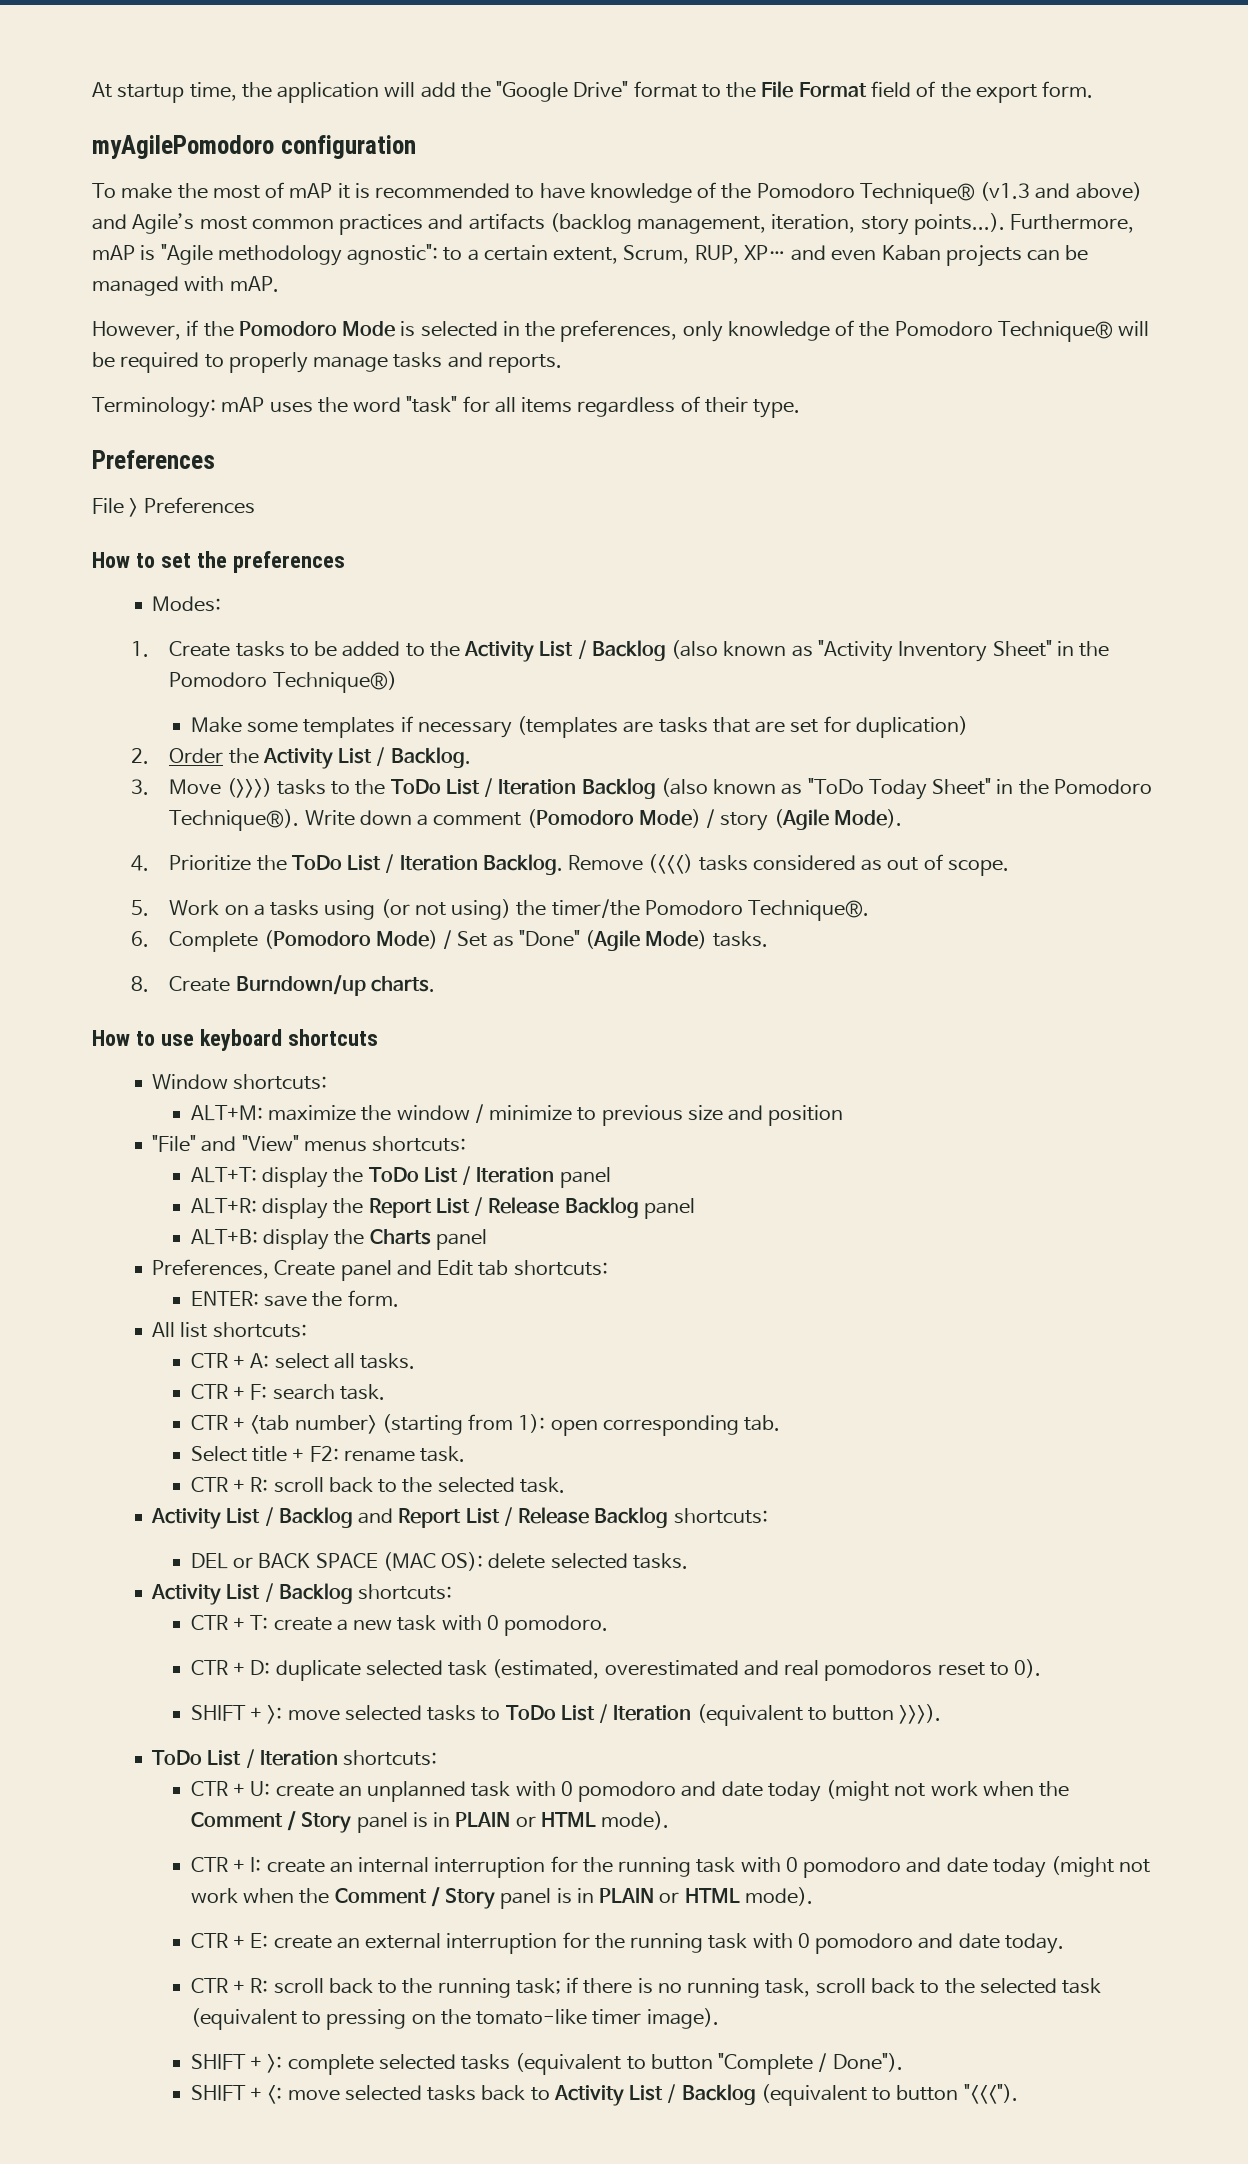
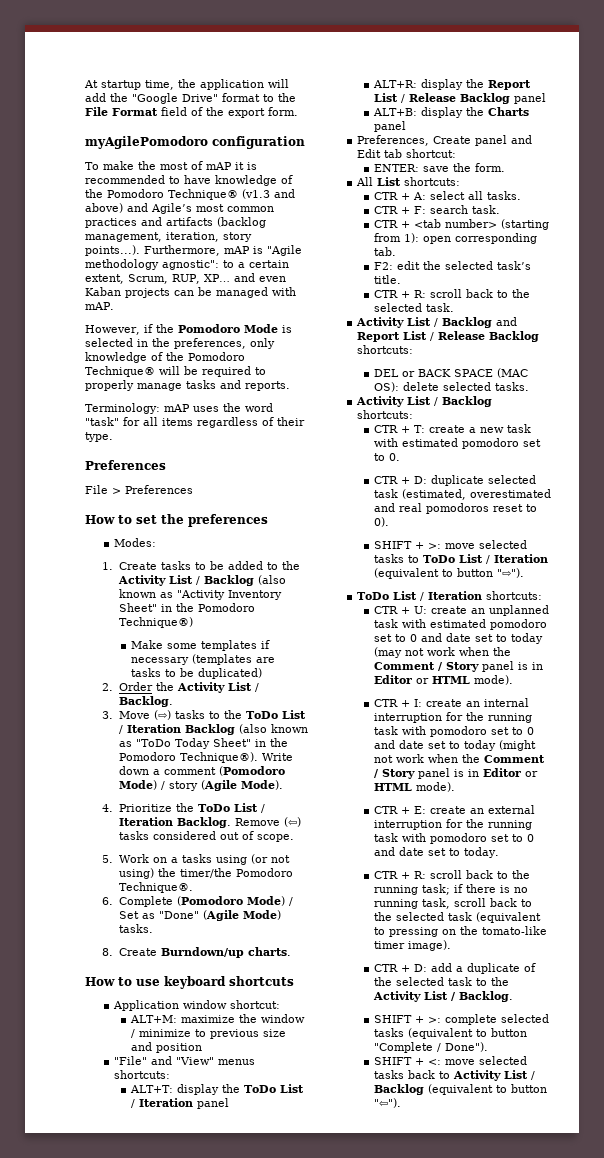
- Make some templates if necessary (templates are tasks that are set for duplication)
+ Make some templates if necessary (templates are tasks to be duplicated)
- 3. Move (>>>) tasks to the ToDo List / Iteration Backlog (also known as "ToDo Today Sheet" in the Pomodoro Technique®).
+ 3. Move (⇨) tasks to the ToDo List / Iteration Backlog (also known as "ToDo Today Sheet" in the Pomodoro Technique®).
- Remove (<<<) tasks considered as out of scope.
+ Remove (⇦) tasks considered out of scope.
- Window shortcuts:
+ Application window shortcut:
- Preferences, Create panel and Edit tab shortcuts:
+ Preferences, Create panel and Edit tab shortcut:
- All list shortcuts:
+ All List shortcuts:
- Select title + F2: rename task.
+ F2: edit the selected task’s title.
- CTR + T: create a new task with 0 pomodoro.
+ CTR + T: create a new task with estimated pomodoro set to 0.
- SHIFT + >: move selected tasks to ToDo List / Iteration (equivalent to button >>>).
+ SHIFT + >: move selected tasks to ToDo List / Iteration (equivalent to button "⇨").
- CTR + U: create an unplanned task with 0 pomodoro and date today (might not work when the Comment / Story panel is in PLAIN or HTML mode).
+ CTR + U: create an unplanned task with estimated pomodoro set to 0 and date set to today (may not work when the Comment / Story panel is in Editor or HTML mode).
- CTR + I: create an internal interruption for the running task with 0 pomodoro and date today (might not work when the Comment / Story panel is in PLAIN or HTML mode).
+ CTR + I: create an internal interruption for the running task with pomodoro set to 0 and date set to today (might not work when the Comment / Story panel is in Editor or HTML mode).
- CTR + E: create an external interruption for the running task with 0 pomodoro and date today.
+ CTR + E: create an external interruption for the running task with pomodoro set to 0 and date set to today.
+ CTR + D: add a duplicate of the selected task to the Activity List / Backlog.
- SHIFT + <: move selected tasks back to Activity List / Backlog (equivalent to button "<<<").
+ SHIFT + <: move selected tasks back to Activity List / Backlog (equivalent to button "⇦").

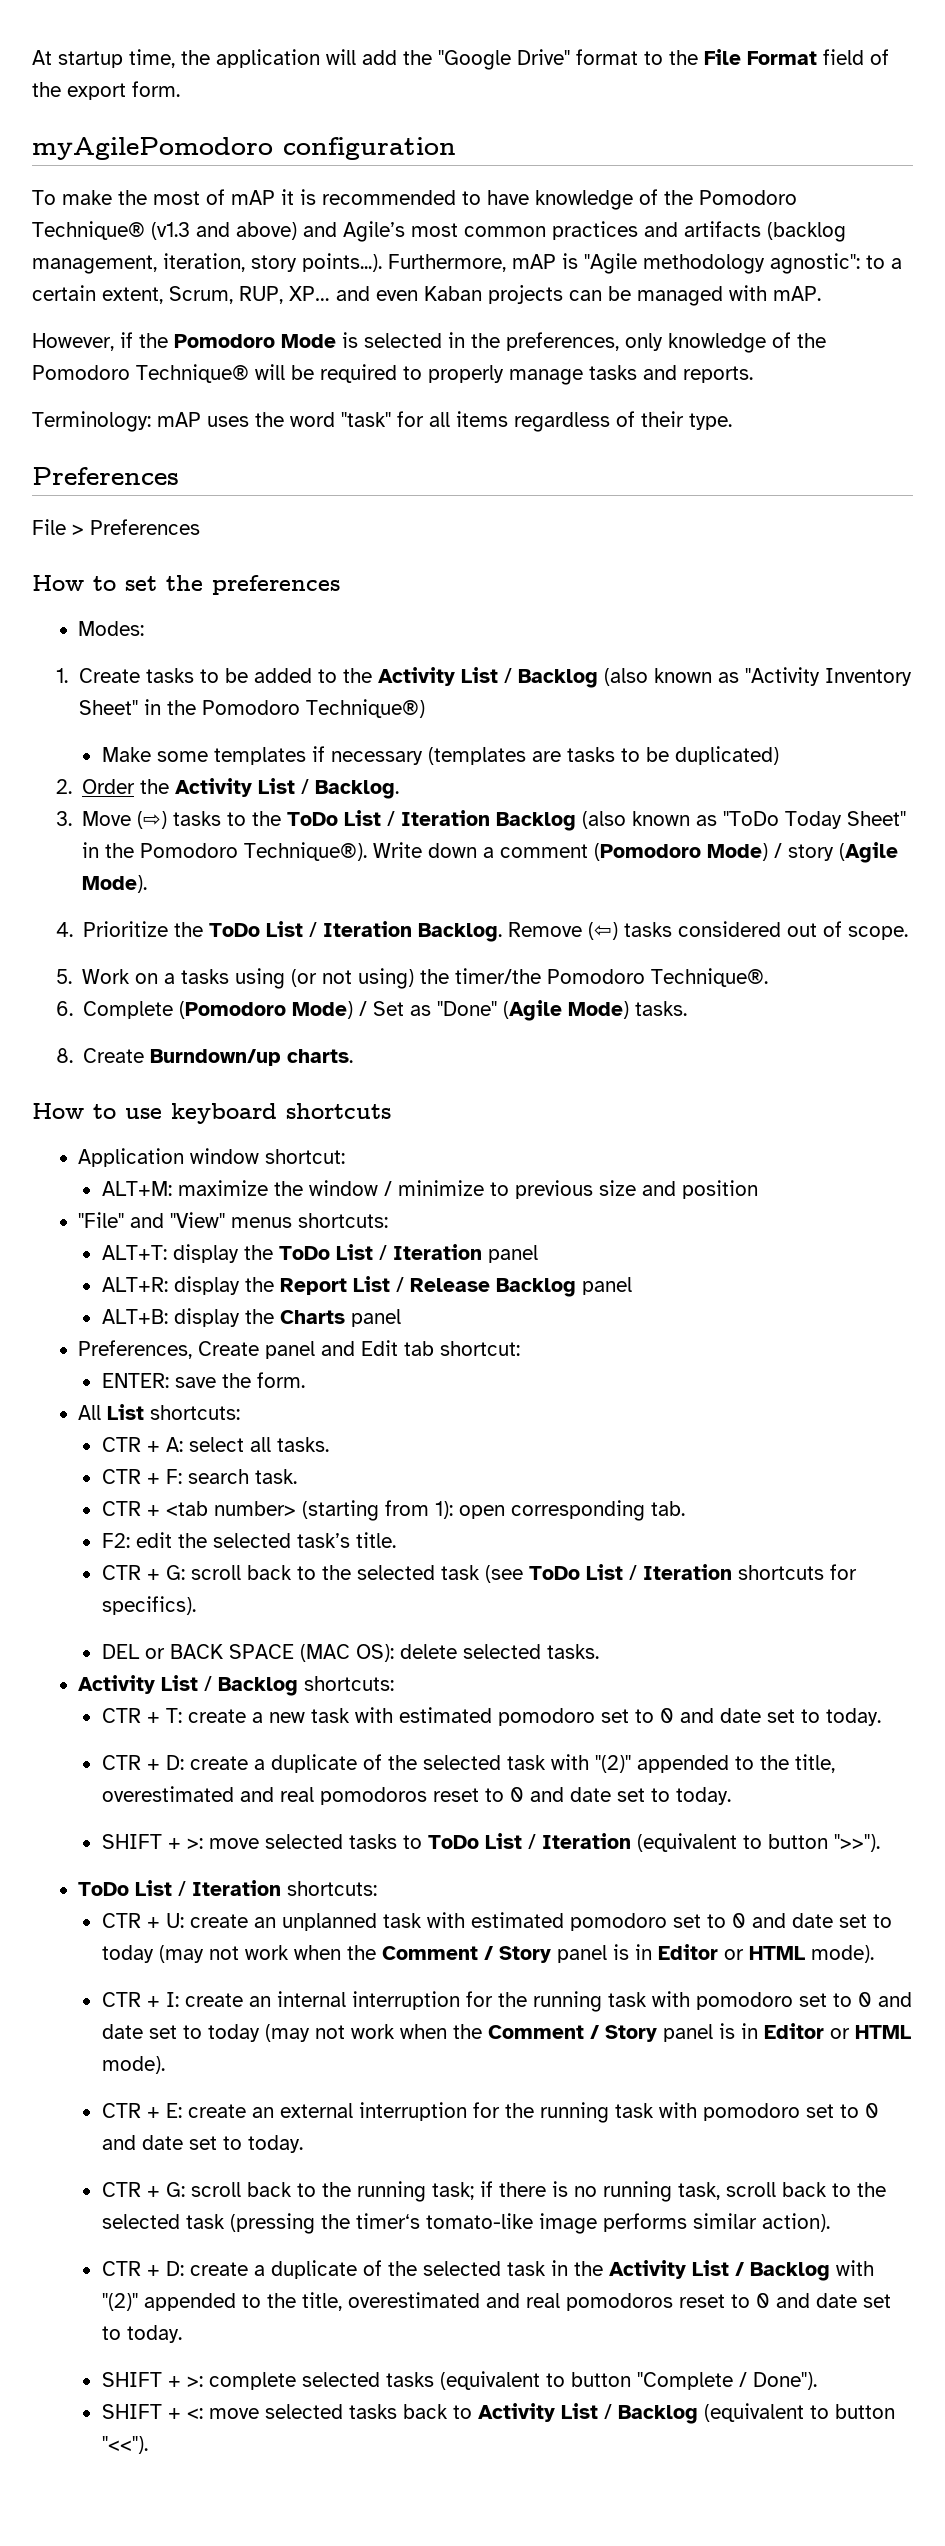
- CTR + R: scroll back to the selected task.
- Activity List / Backlog and Report List / Release Backlog shortcuts:
+ CTR + G: scroll back to the selected task (see ToDo List / Iteration shortcuts for specifics).
- CTR + T: create a new task with estimated pomodoro set to 0.
- CTR + D: duplicate selected task (estimated, overestimated and real pomodoros reset to 0).
+ CTR + T: create a new task with estimated pomodoro set to 0 and date set to today.
+ CTR + D: create a duplicate of the selected task with "(2)" appended to the title, overestimated and real pomodoros reset to 0 and date set to today.
- SHIFT + >: move selected tasks to ToDo List / Iteration (equivalent to button "⇨").
+ SHIFT + >: move selected tasks to ToDo List / Iteration (equivalent to button ">>").
- CTR + I: create an internal interruption for the running task with pomodoro set to 0 and date set to today (might not work when the Comment / Story panel is in Editor or HTML mode).
+ CTR + I: create an internal interruption for the running task with pomodoro set to 0 and date set to today (may not work when the Comment / Story panel is in Editor or HTML mode).
- CTR + R: scroll back to the running task; if there is no running task, scroll back to the selected task (equivalent to pressing on the tomato-like timer image).
- CTR + D: add a duplicate of the selected task to the Activity List / Backlog.
+ CTR + G: scroll back to the running task; if there is no running task, scroll back to the selected task (pressing the timer‘s tomato-like image performs similar action).
+ CTR + D: create a duplicate of the selected task in the Activity List / Backlog with "(2)" appended to the title, overestimated and real pomodoros reset to 0 and date set to today.
- SHIFT + <: move selected tasks back to Activity List / Backlog (equivalent to button "⇦").
+ SHIFT + <: move selected tasks back to Activity List / Backlog (equivalent to button "<<").

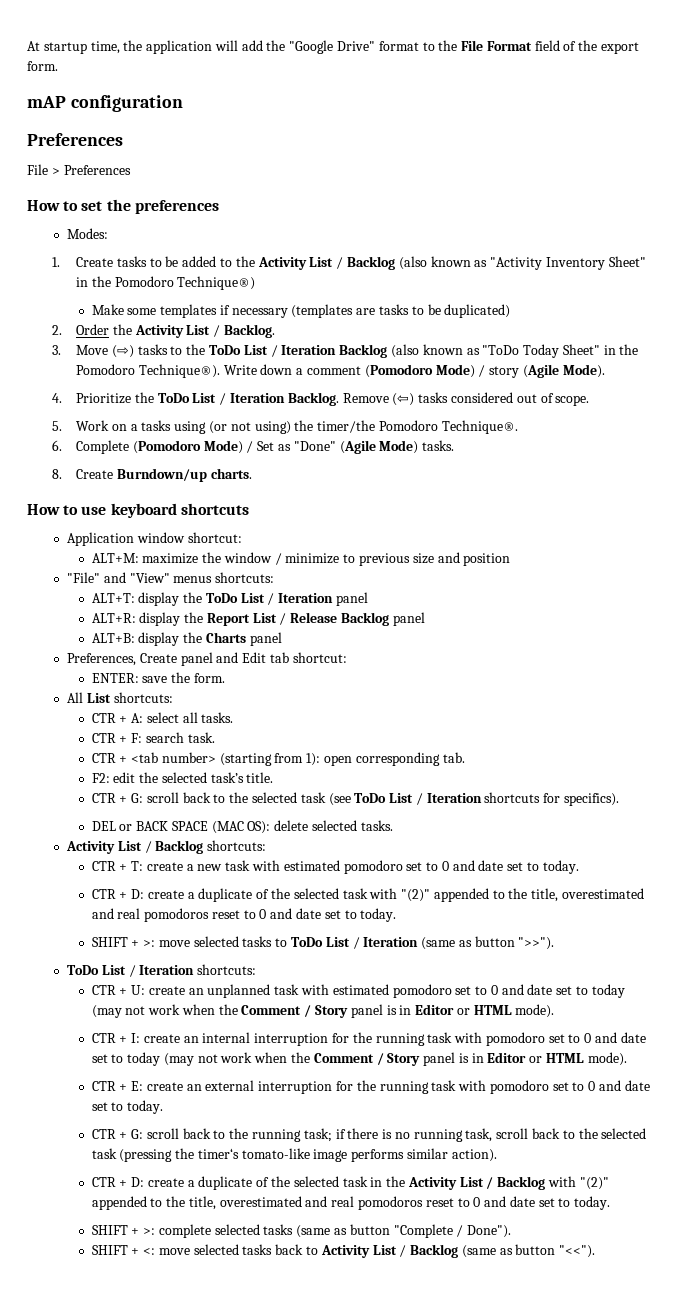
- myAgilePomodoro configuration
+ mAP configuration
- To make the most of mAP it is recommended to have knowledge of the Pomodoro Technique® (v1.3 and above) and Agile’s most common practices and artifacts (backlog management, iteration, story points...). Furthermore, mAP is "Agile methodology agnostic": to a certain extent, Scrum, RUP, XP… and even Kaban projects can be managed with mAP.
- However, if the Pomodoro Mode is selected in the preferences, only knowledge of the Pomodoro Technique® will be required to properly manage tasks and reports.
- Terminology: mAP uses the word "task" for all items regardless of their type.
- SHIFT + >: move selected tasks to ToDo List / Iteration (equivalent to button ">>").
+ SHIFT + >: move selected tasks to ToDo List / Iteration (same as button ">>").
- SHIFT + >: complete selected tasks (equivalent to button "Complete / Done").
+ SHIFT + >: complete selected tasks (same as button "Complete / Done").
- SHIFT + <: move selected tasks back to Activity List / Backlog (equivalent to button "<<").
+ SHIFT + <: move selected tasks back to Activity List / Backlog (same as button "<<").

